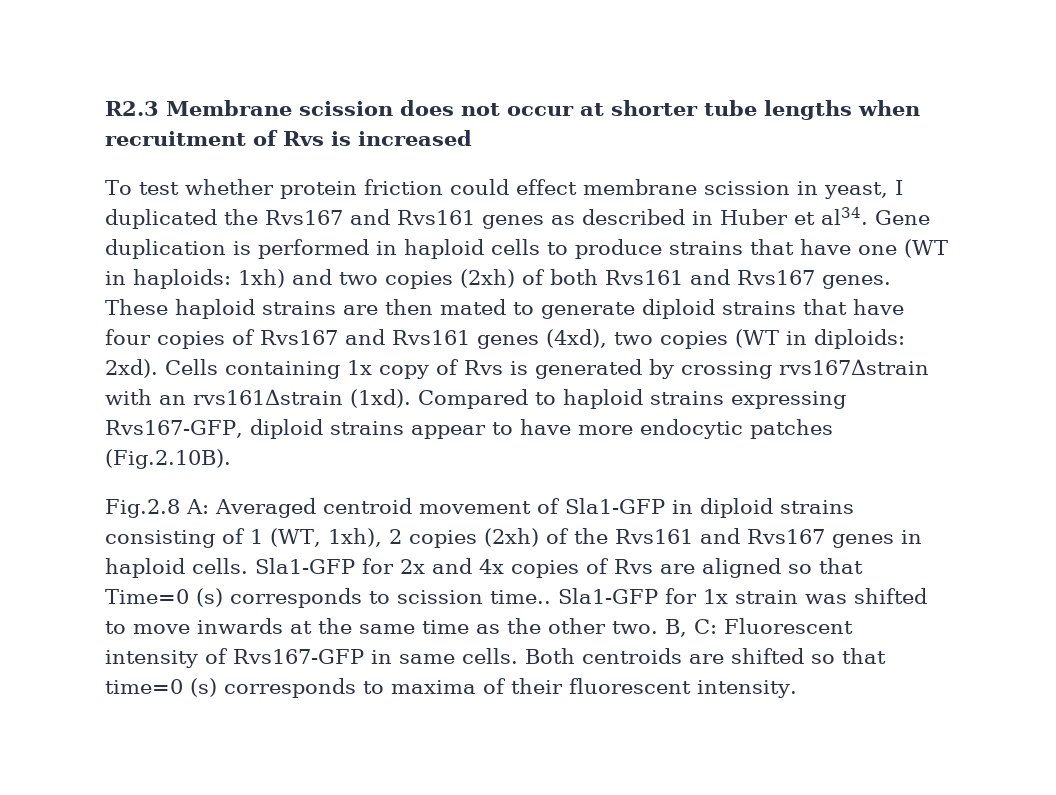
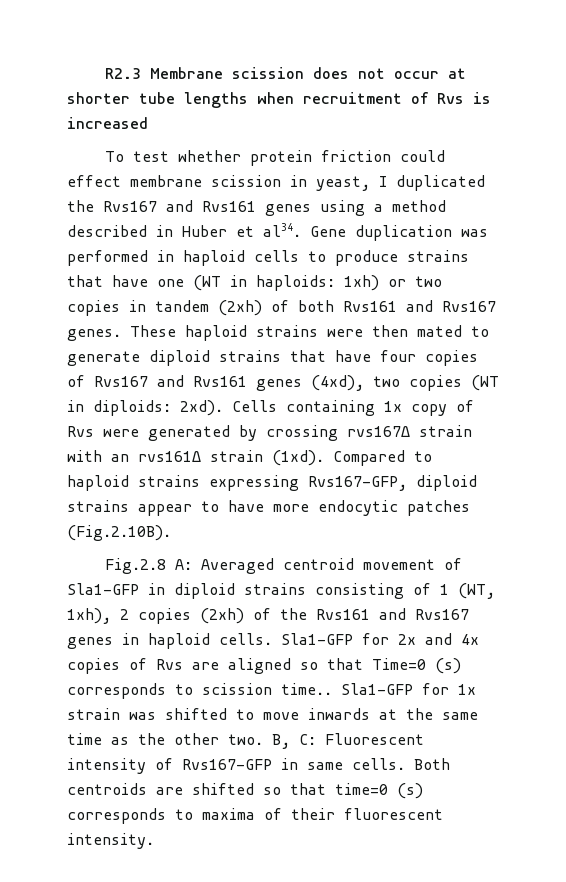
- To test whether protein friction could effect membrane scission in yeast, I duplicated the Rvs167 and Rvs161 genes as described in Huber et al34.
+ To test whether protein friction could effect membrane scission in yeast, I duplicated the Rvs167 and Rvs161 genes using a method described in Huber et al34.
- Gene duplication is performed in haploid cells to produce strains that have one (WT in haploids: 1xh) and two copies (2xh) of both Rvs161 and Rvs167 genes.
+ Gene duplication was performed in haploid cells to produce strains that have one (WT in haploids: 1xh) or two copies in tandem (2xh) of both Rvs161 and Rvs167 genes.
- These haploid strains are then mated to generate diploid strains that have four copies of Rvs167 and Rvs161 genes (4xd), two copies (WT in diploids: 2xd).
+ These haploid strains were then mated to generate diploid strains that have four copies of Rvs167 and Rvs161 genes (4xd), two copies (WT in diploids: 2xd).
- Cells containing 1x copy of Rvs is generated by crossing rvs167Δstrain with an rvs161Δstrain (1xd).
+ Cells containing 1x copy of Rvs were generated by crossing rvs167Δ strain with an rvs161Δ strain (1xd).

